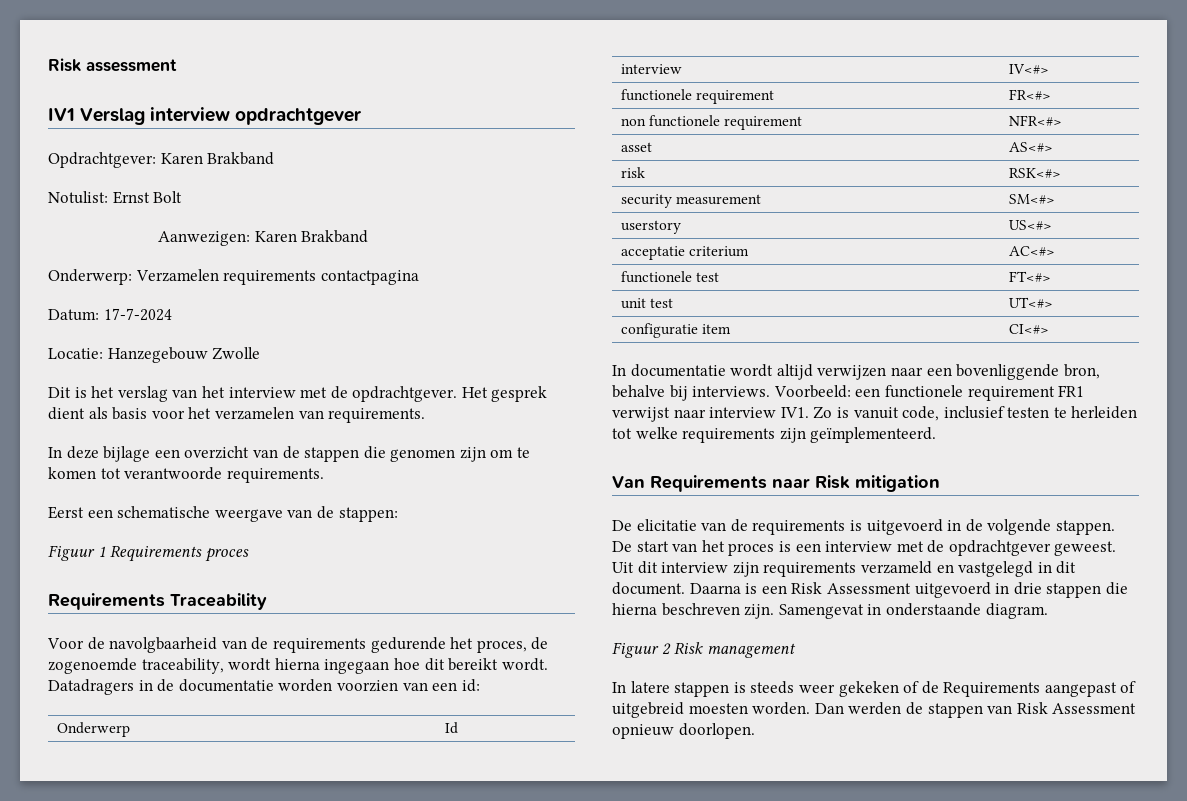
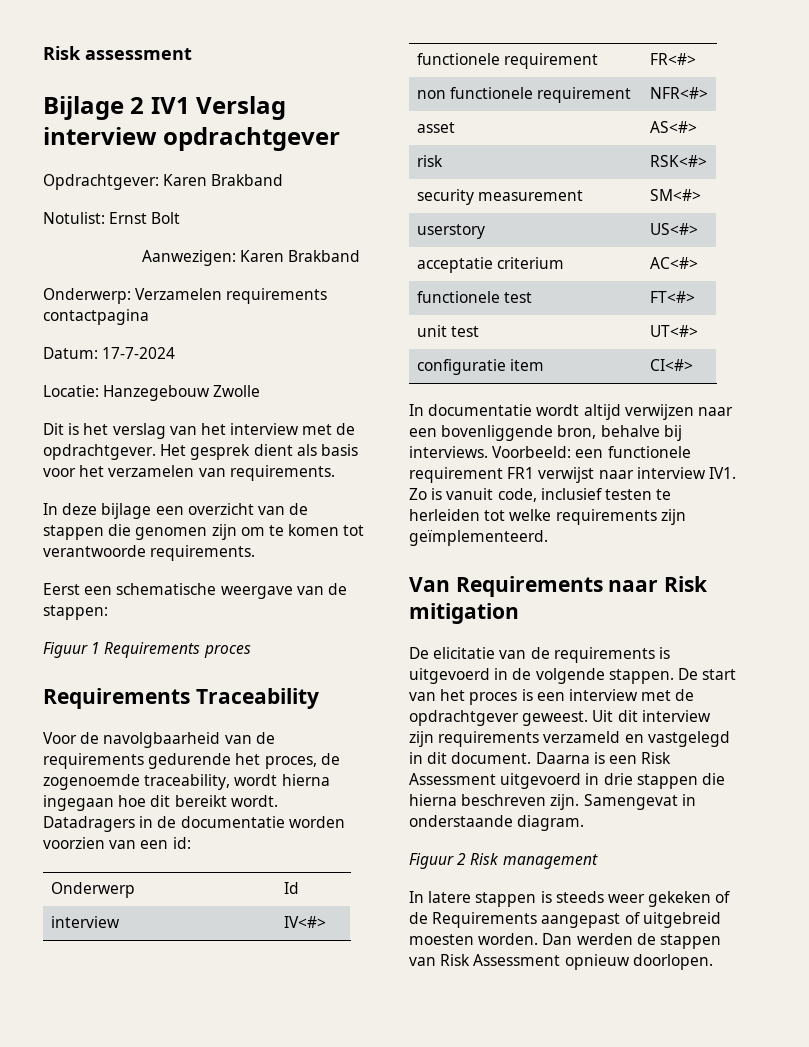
- IV1 Verslag interview opdrachtgever
+ Bijlage 2 IV1 Verslag interview opdrachtgever

